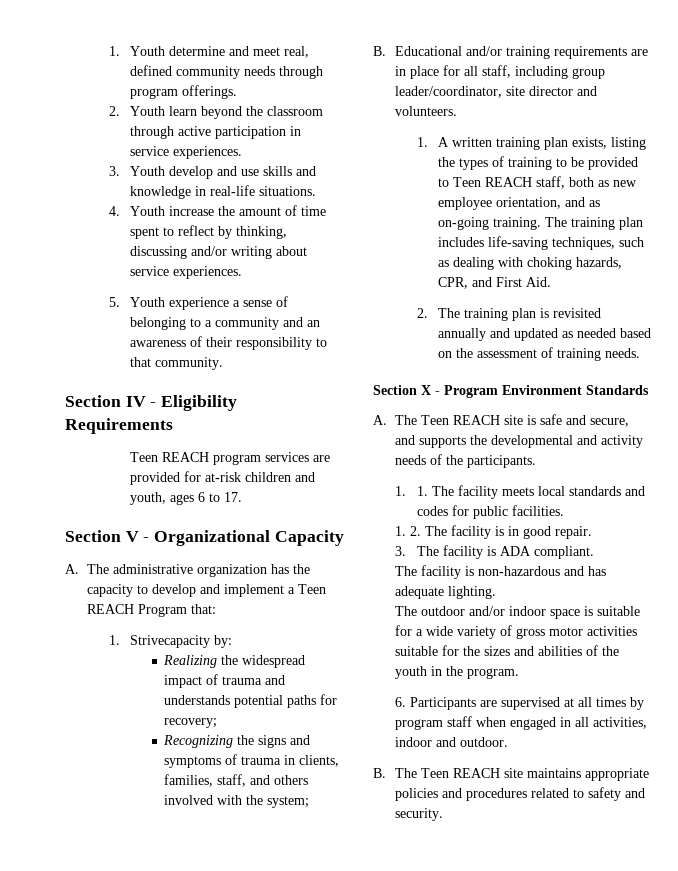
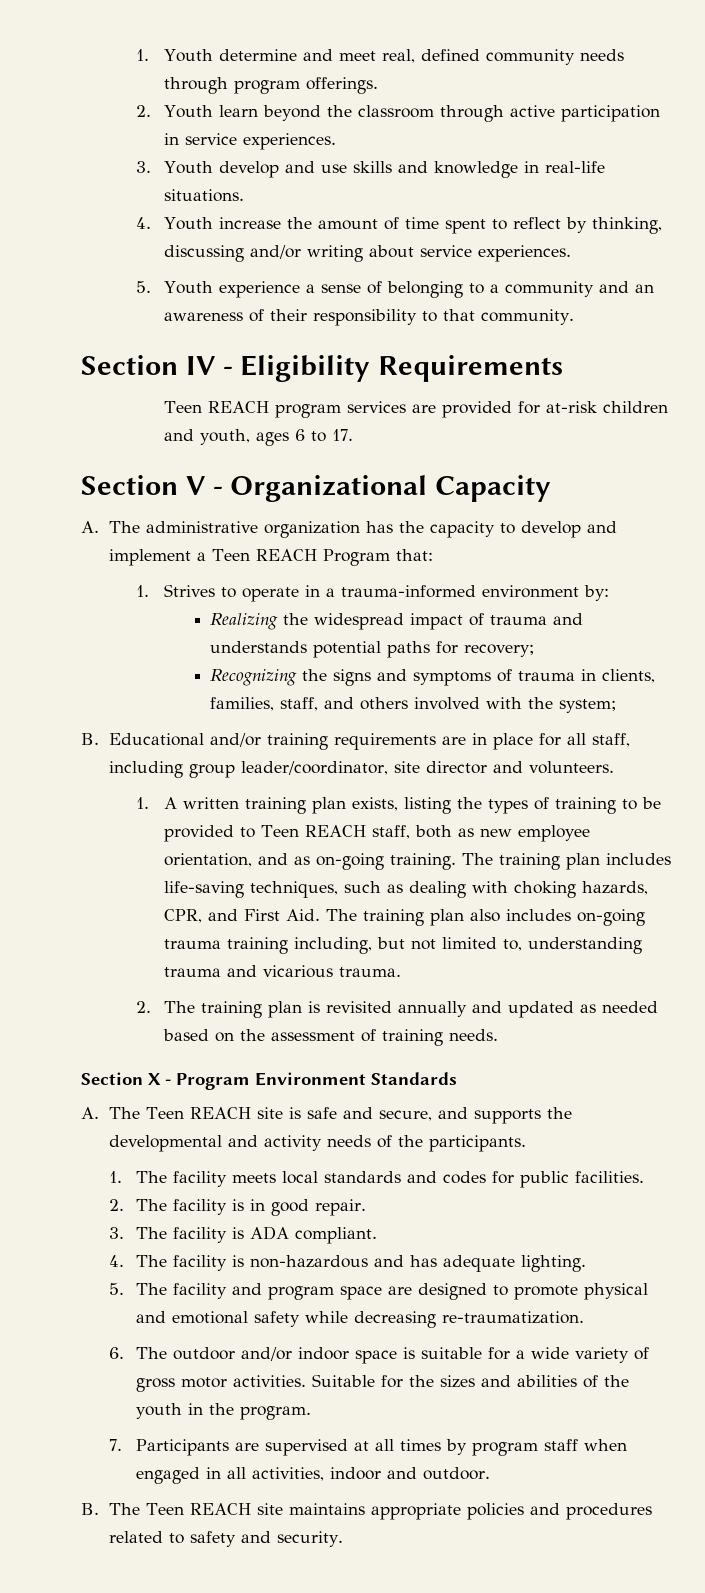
- 1. Strivecapacity by:
+ 1. Strives to operate in a trauma-informed environment by:
- The training plan includes life-saving techniques, such as dealing with choking hazards, CPR, and First Aid.
+ The training plan includes life-saving techniques, such as dealing with choking hazards, CPR, and First Aid. The training plan also includes on-going trauma training including, but not limited to, understanding trauma and vicarious trauma.
- 1. 1. The facility meets local standards and codes for public facilities.
+ 1. The facility meets local standards and codes for public facilities.
- 1. 2. The facility is in good repair.
+ 2. The facility is in good repair.
- The facility is non-hazardous and has adequate lighting.
+ 4. The facility is non-hazardous and has adequate lighting.
- The outdoor and/or indoor space is suitable for a wide variety of gross motor activities suitable for the sizes and abilities of the youth in the program.
+ 5. The facility and program space are designed to promote physical and emotional safety while decreasing re-traumatization.
+ 6. The outdoor and/or indoor space is suitable for a wide variety of gross motor activities. Suitable for the sizes and abilities of the youth in the program.
- 6. Participants are supervised at all times by program staff when engaged in all activities, indoor and outdoor.
+ 7. Participants are supervised at all times by program staff when engaged in all activities, indoor and outdoor.

